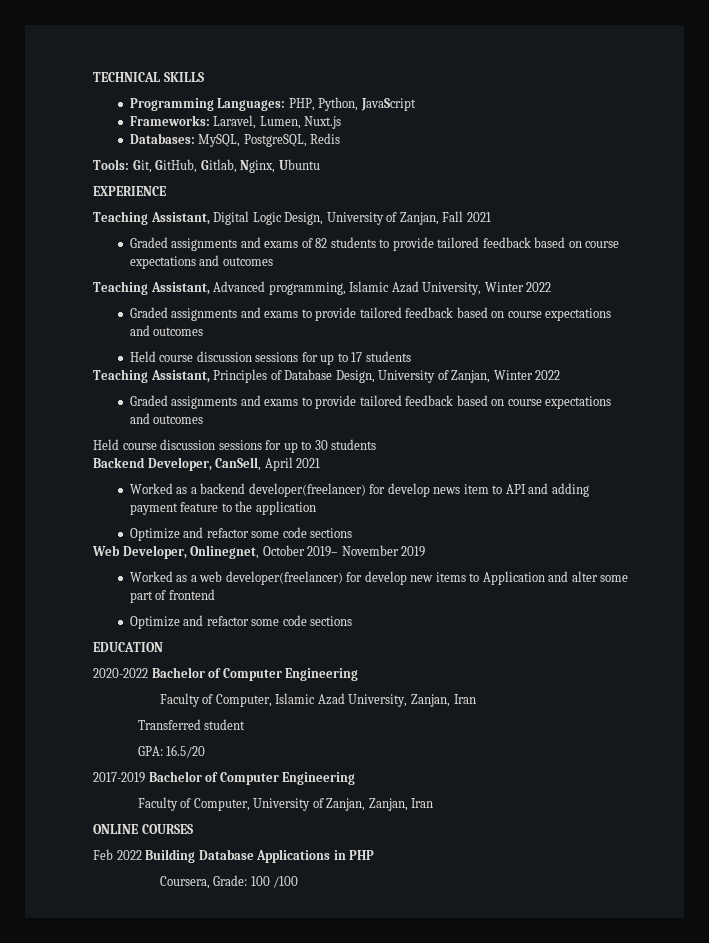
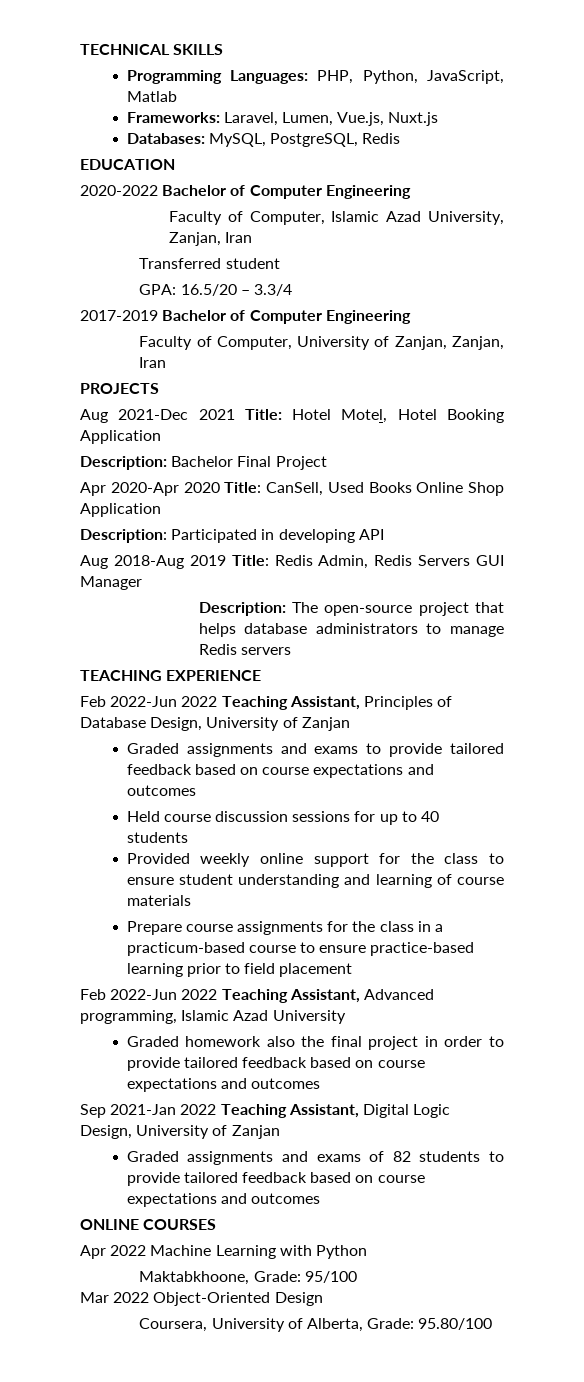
- Programming Languages: PHP, Python, JavaScript
+ Programming Languages: PHP, Python, JavaScript, Matlab
- Frameworks: Laravel, Lumen, Nuxt.js
+ Frameworks: Laravel, Lumen, Vue.js, Nuxt.js
- Tools: Git, GitHub, Gitlab, Nginx, Ubuntu
- EXPERIENCE
- Teaching Assistant, Digital Logic Design, University of Zanjan, Fall 2021
- Graded assignments and exams of 82 students to provide tailored feedback based on course expectations and outcomes
- Teaching Assistant, Advanced programming, Islamic Azad University, Winter 2022
+ EDUCATION
+ 2020-2022 Bachelor of Computer Engineering
+ Faculty of Computer, Islamic Azad University, Zanjan, Iran
+ Transferred student
+ GPA: 16.5/20 – 3.3/4
+ 2017-2019 Bachelor of Computer Engineering
+ Faculty of Computer, University of Zanjan, Zanjan, Iran
+ PROJECTS
+ Aug 2021-Dec 2021 Title: Hotel Motel, Hotel Booking Application
+ Description: Bachelor Final Project
+ Apr 2020-Apr 2020 Title: CanSell, Used Books Online Shop Application
+ Description: Participated in developing API
+ Aug 2018-Aug 2019 Title: Redis Admin, Redis Servers GUI Manager
+ Description: The open-source project that helps database administrators to manage Redis servers
+ TEACHING EXPERIENCE
+ Feb 2022-Jun 2022 Teaching Assistant, Principles of Database Design, University of Zanjan
- Held course discussion sessions for up to 17 students
- Teaching Assistant, Principles of Database Design, University of Zanjan, Winter 2022
- Graded assignments and exams to provide tailored feedback based on course expectations and outcomes
+ Held course discussion sessions for up to 40 students
+ Provided weekly online support for the class to ensure student understanding and learning of course materials
+ Prepare course assignments for the class in a practicum-based course to ensure practice-based learning prior to field placement
+ Feb 2022-Jun 2022 Teaching Assistant, Advanced programming, Islamic Azad University
+ Graded homework also the final project in order to provide tailored feedback based on course expectations and outcomes
- Held course discussion sessions for up to 30 students
- Backend Developer, CanSell, April 2021
- Worked as a backend developer(freelancer) for develop news item to API and adding payment feature to the application
- Optimize and refactor some code sections
- Web Developer, Onlinegnet, October 2019– November 2019
- Worked as a web developer(freelancer) for develop new items to Application and alter some part of frontend
- Optimize and refactor some code sections
- EDUCATION
- 2020-2022 Bachelor of Computer Engineering
- Faculty of Computer, Islamic Azad University, Zanjan, Iran
- Transferred student
- GPA: 16.5/20
- 2017-2019 Bachelor of Computer Engineering
- Faculty of Computer, University of Zanjan, Zanjan, Iran
+ Sep 2021-Jan 2022 Teaching Assistant, Digital Logic Design, University of Zanjan
+ Graded assignments and exams of 82 students to provide tailored feedback based on course expectations and outcomes
  ONLINE COURSES
- Feb 2022 Building Database Applications in PHP
- Coursera, Grade: 100 /100
+ Apr 2022 Machine Learning with Python
+ Maktabkhoone, Grade: 95/100
+ Mar 2022 Object-Oriented Design
+ Coursera, University of Alberta, Grade: 95.80/100

